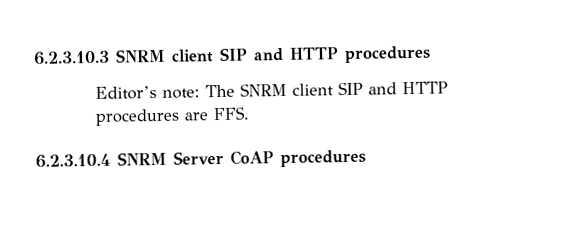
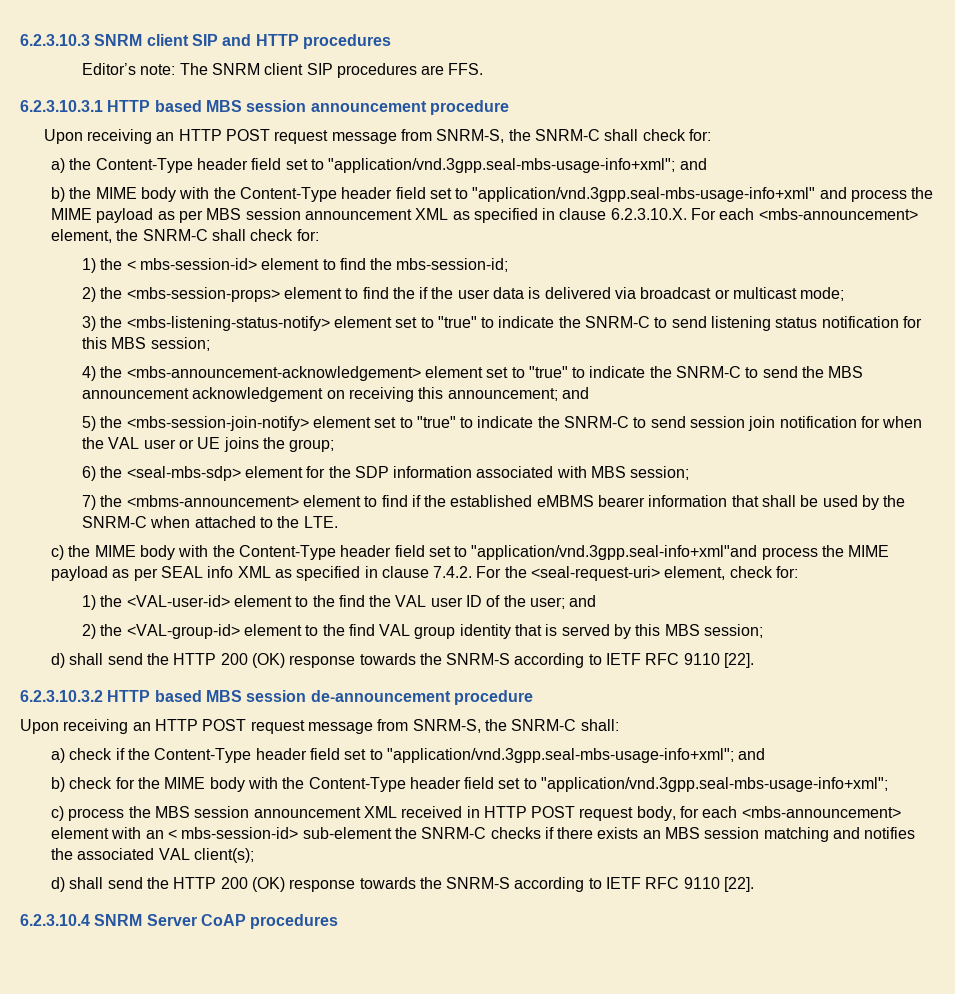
- Editor’s note: The SNRM client SIP and HTTP procedures are FFS.
+ Editor’s note: The SNRM client SIP procedures are FFS.
+ 6.2.3.10.3.1 HTTP based MBS session announcement procedure
+ Upon receiving an HTTP POST request message from SNRM-S, the SNRM-C shall check for:
+ a) the Content-Type header field set to "application/vnd.3gpp.seal-mbs-usage-info+xml"; and
+ b) the MIME body with the Content-Type header field set to "application/vnd.3gpp.seal-mbs-usage-info+xml" and process the MIME payload as per MBS session announcement XML as specified in clause 6.2.3.10.X. For each <mbs-announcement> element, the SNRM-C shall check for:
+ 1) the < mbs-session-id> element to find the mbs-session-id;
+ 2) the <mbs-session-props> element to find the if the user data is delivered via broadcast or multicast mode;
+ 3) the <mbs-listening-status-notify> element set to "true" to indicate the SNRM-C to send listening status notification for this MBS session;
+ 4) the <mbs-announcement-acknowledgement> element set to "true" to indicate the SNRM-C to send the MBS announcement acknowledgement on receiving this announcement; and
+ 5) the <mbs-session-join-notify> element set to "true" to indicate the SNRM-C to send session join notification for when the VAL user or UE joins the group;
+ 6) the <seal-mbs-sdp> element for the SDP information associated with MBS session;
+ 7) the <mbms-announcement> element to find if the established eMBMS bearer information that shall be used by the SNRM-C when attached to the LTE.
+ c) the MIME body with the Content-Type header field set to "application/vnd.3gpp.seal-info+xml"and process the MIME payload as per SEAL info XML as specified in clause 7.4.2. For the <seal-request-uri> element, check for:
+ 1) the <VAL-user-id> element to the find the VAL user ID of the user; and
+ 2) the <VAL-group-id> element to the find VAL group identity that is served by this MBS session;
+ d) shall send the HTTP 200 (OK) response towards the SNRM-S according to IETF RFC 9110 [22].
+ 6.2.3.10.3.2 HTTP based MBS session de-announcement procedure
+ Upon receiving an HTTP POST request message from SNRM-S, the SNRM-C shall:
+ a) check if the Content-Type header field set to "application/vnd.3gpp.seal-mbs-usage-info+xml"; and
+ b) check for the MIME body with the Content-Type header field set to "application/vnd.3gpp.seal-mbs-usage-info+xml";
+ c) process the MBS session announcement XML received in HTTP POST request body, for each <mbs-announcement> element with an < mbs-session-id> sub-element the SNRM-C checks if there exists an MBS session matching and notifies the associated VAL client(s);
+ d) shall send the HTTP 200 (OK) response towards the SNRM-S according to IETF RFC 9110 [22].

